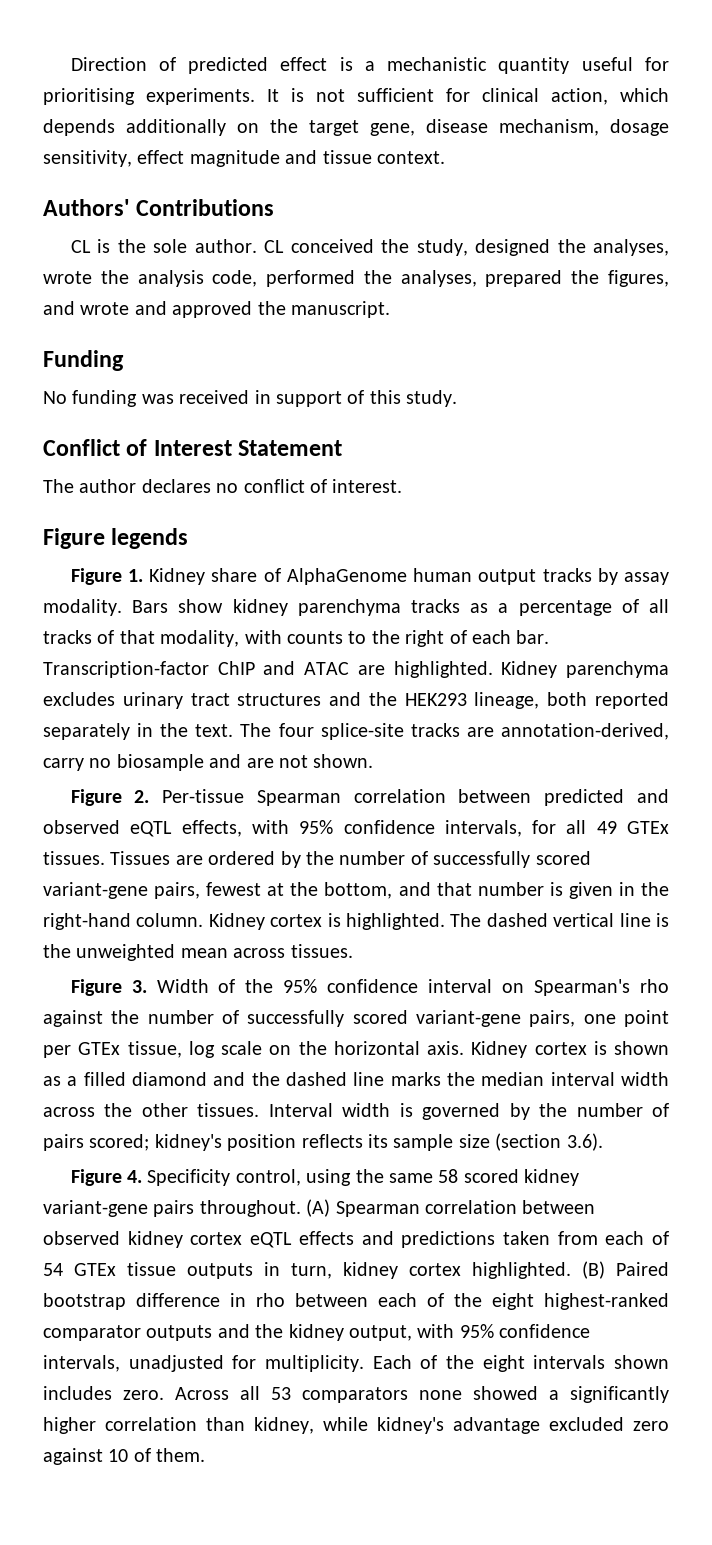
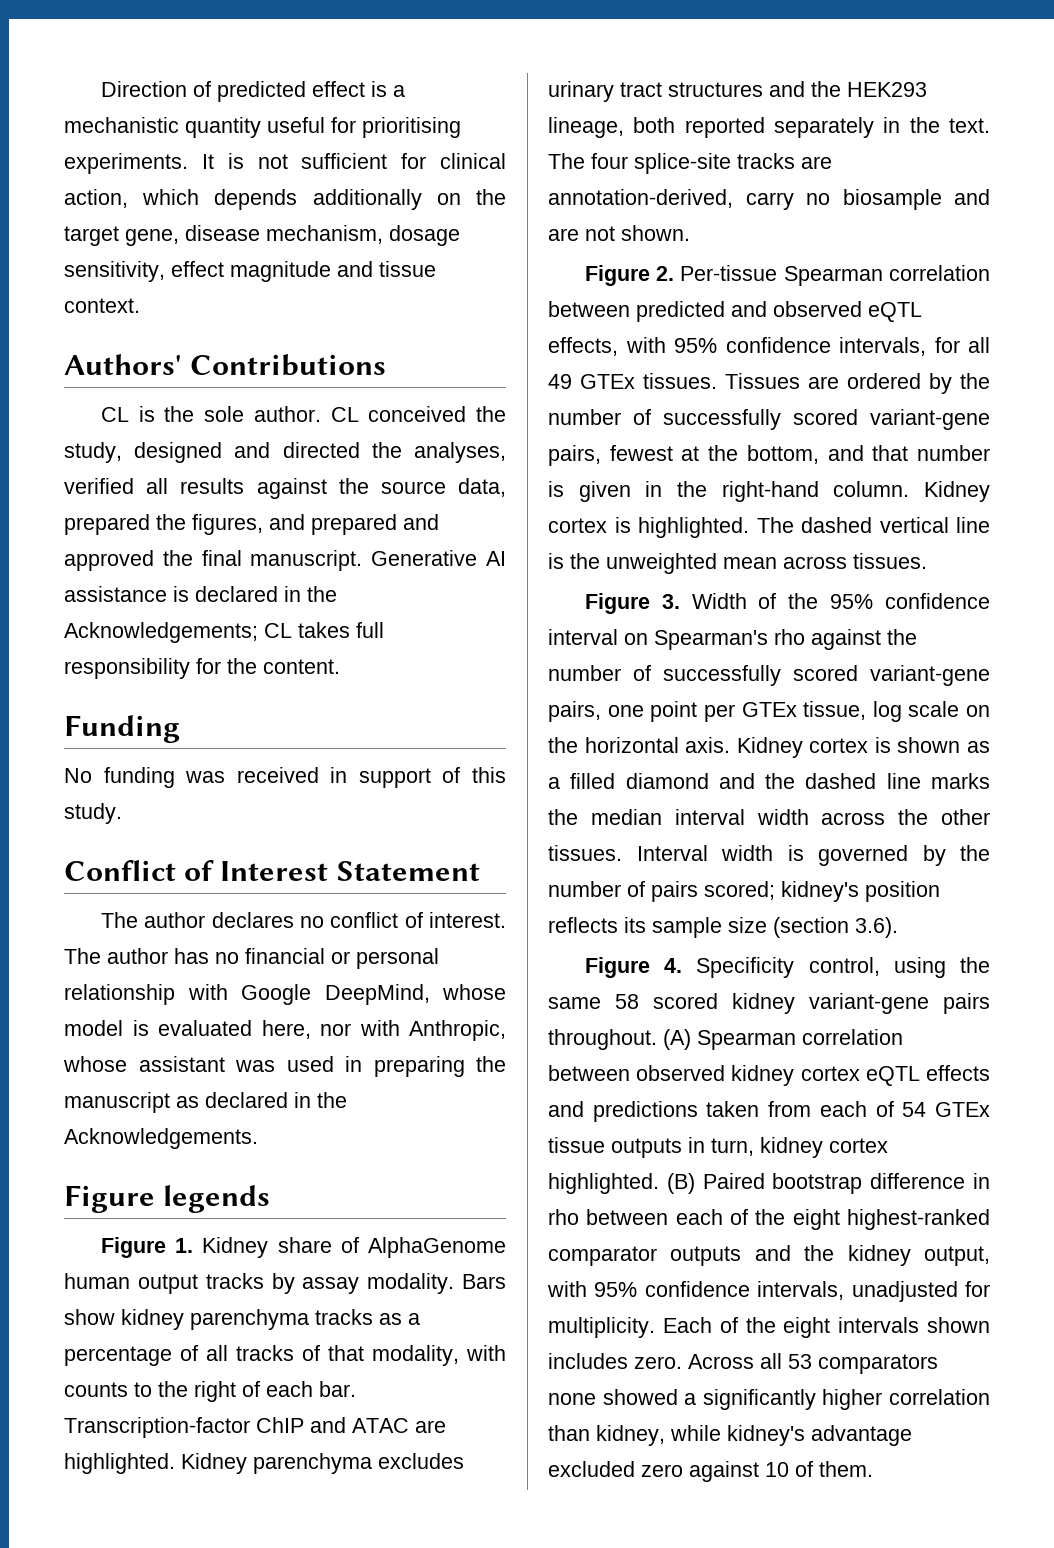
- CL conceived the study, designed the analyses, wrote the analysis code, performed the analyses, prepared the figures, and wrote and approved the manuscript.
+ CL conceived the study, designed and directed the analyses, verified all results against the source data, prepared the figures, and prepared and approved the final manuscript. Generative AI assistance is declared in the Acknowledgements; CL takes full responsibility for the content.
+ The author has no financial or personal relationship with Google DeepMind, whose model is evaluated here, nor with Anthropic, whose assistant was used in preparing the manuscript as declared in the Acknowledgements.

